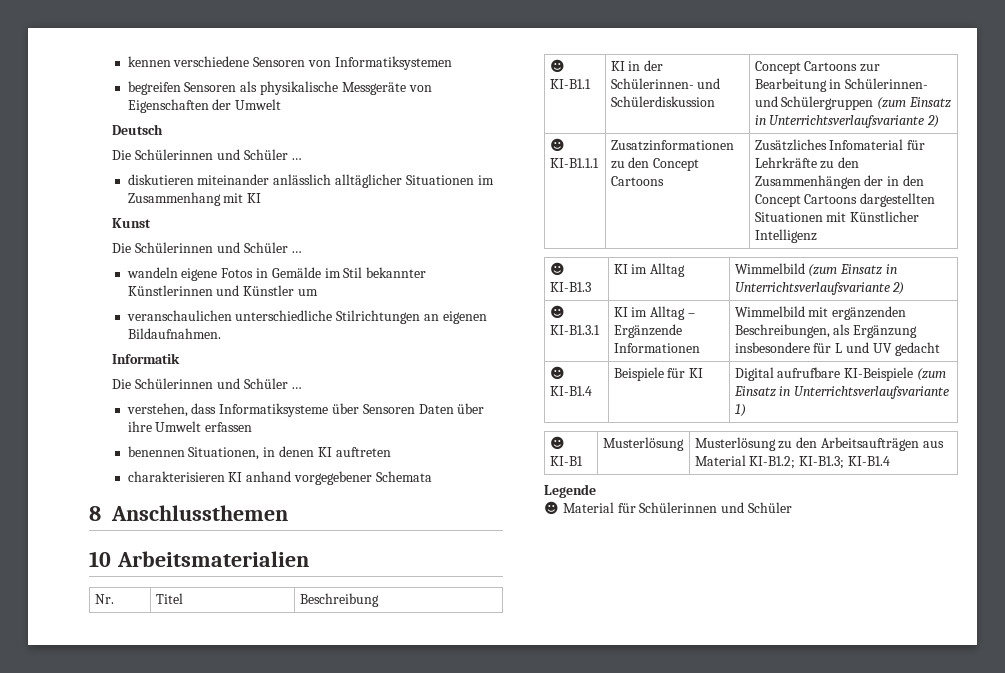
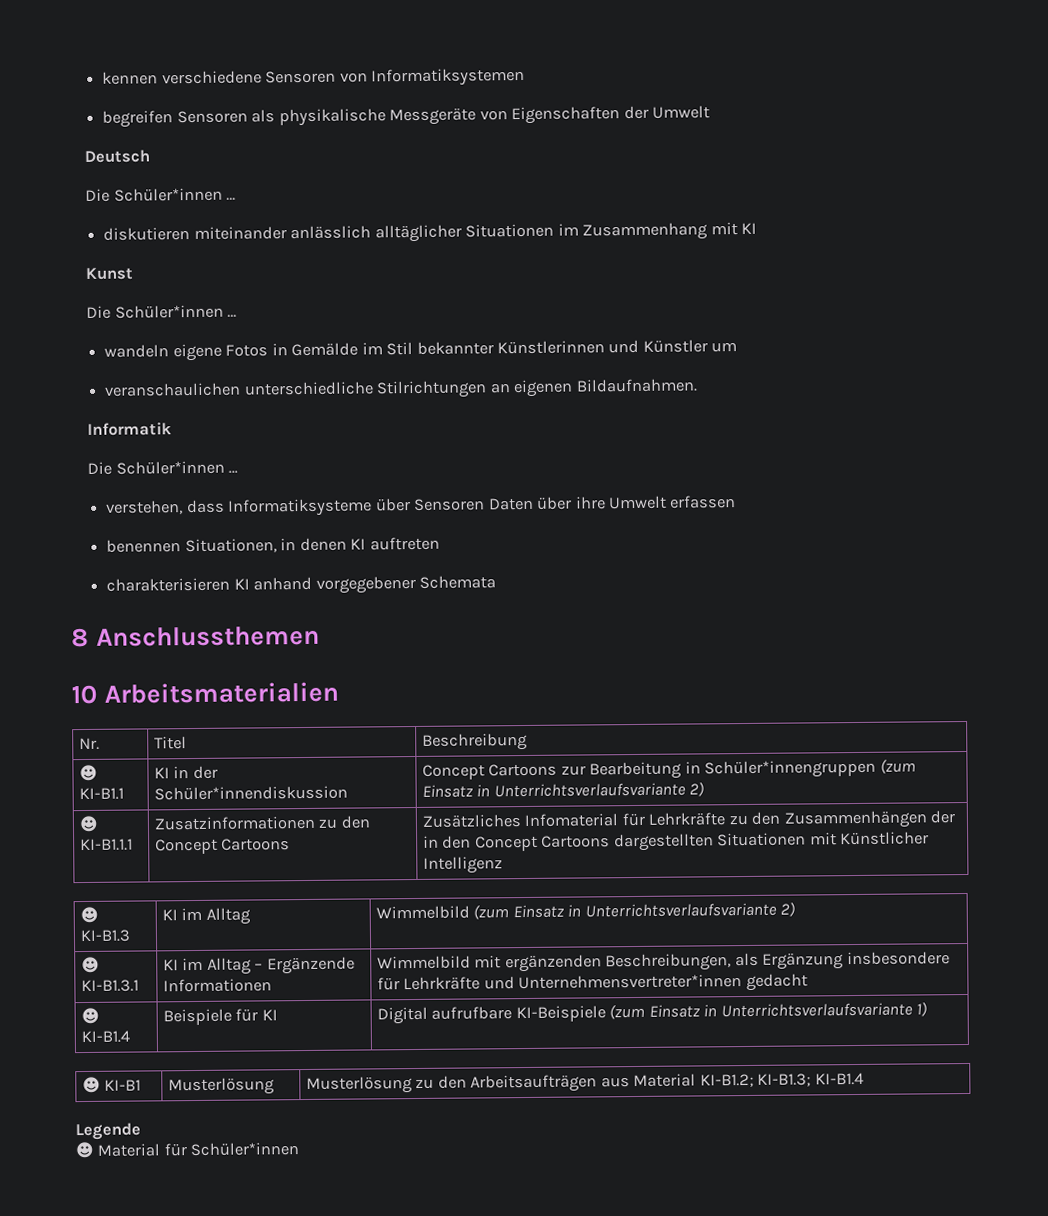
  Deutsch
- Die Schülerinnen und Schüler …
+ Die Schüler*innen …
  Kunst
- Die Schülerinnen und Schüler …
+ Die Schüler*innen …
  Informatik
- Die Schülerinnen und Schüler …
+ Die Schüler*innen …
- ☻ KI-B1.1 | KI in der Schülerinnen- und Schülerdiskussion | Concept Cartoons zur Bearbeitung in Schülerinnen- und Schülergruppen (zum Einsatz in Unterrichtsverlaufsvariante 2)
+ ☻ KI-B1.1 | KI in der Schüler*innendiskussion | Concept Cartoons zur Bearbeitung in Schüler*innengruppen (zum Einsatz in Unterrichtsverlaufsvariante 2)
- ☻ KI-B1.3.1 | KI im Alltag – Ergänzende Informationen | Wimmelbild mit ergänzenden Beschreibungen, als Ergänzung insbesondere für L und UV gedacht
+ ☻ KI-B1.3.1 | KI im Alltag – Ergänzende Informationen | Wimmelbild mit ergänzenden Beschreibungen, als Ergänzung insbesondere für Lehrkräfte und Unternehmensvertreter*innen gedacht
- ☻ Material für Schülerinnen und Schüler
+ ☻ Material für Schüler*innen

